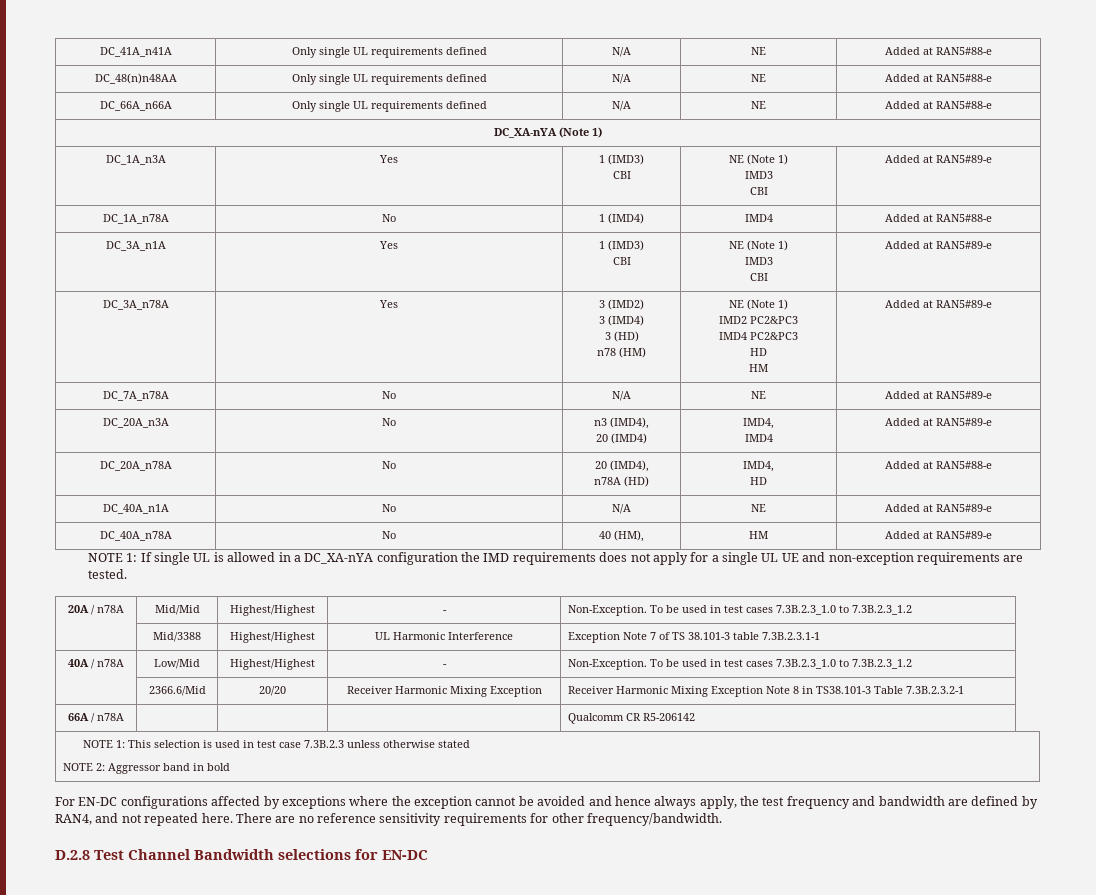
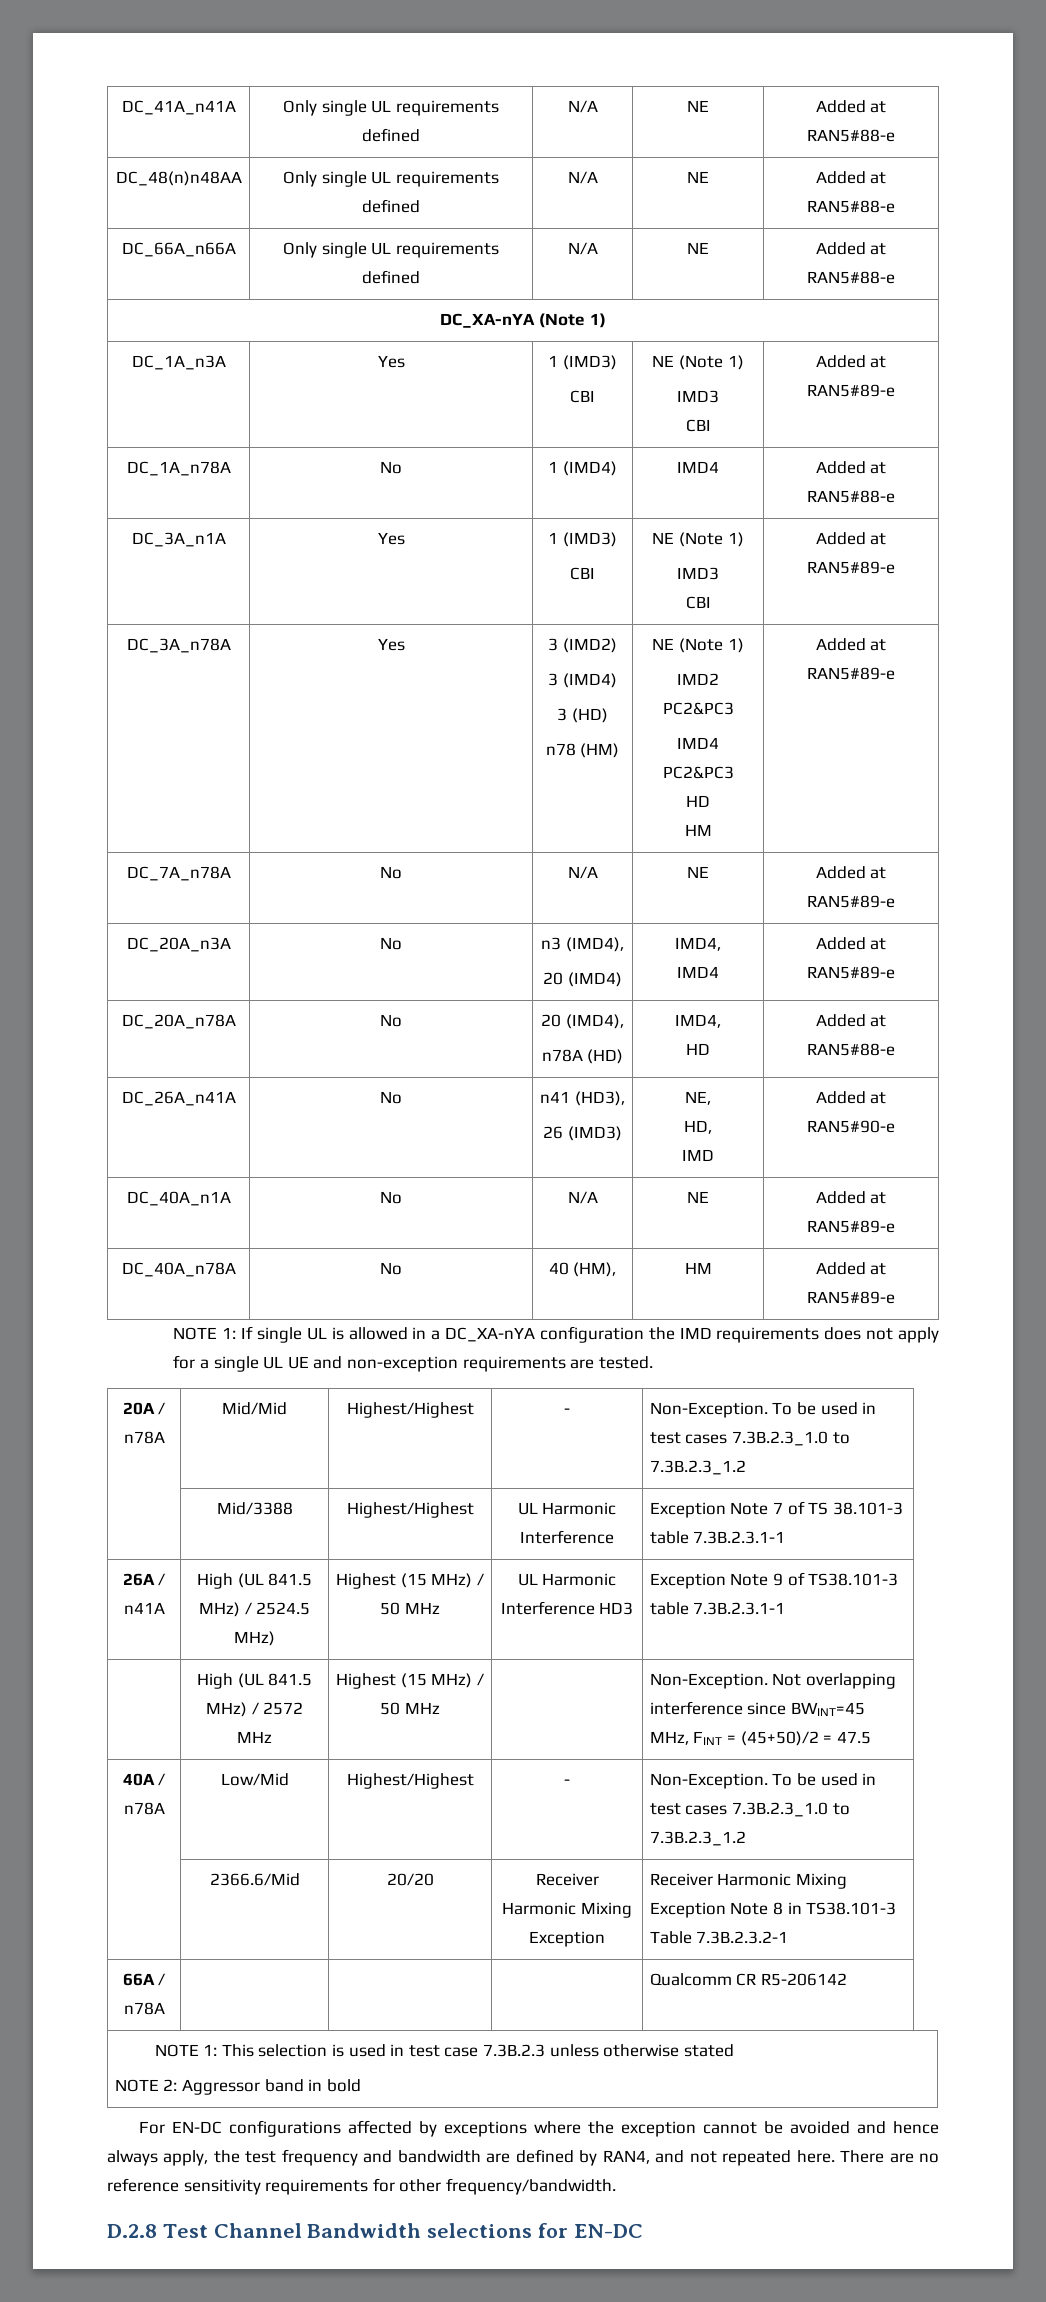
+ DC_26A_n41A | No | n41 (HD3),
+ 26 (IMD3) | NE,
+ HD,
+ IMD | Added at RAN5#90-e
+ 26A / n41A | High (UL 841.5 MHz) / 2524.5 MHz) | Highest (15 MHz) / 50 MHz | UL Harmonic Interference HD3 | Exception Note 9 of TS38.101-3 table 7.3B.2.3.1-1
+ | High (UL 841.5 MHz) / 2572 MHz | Highest (15 MHz) / 50 MHz | | Non-Exception. Not overlapping interference since BWINT=45 MHz, FINT = (45+50)/2 = 47.5

